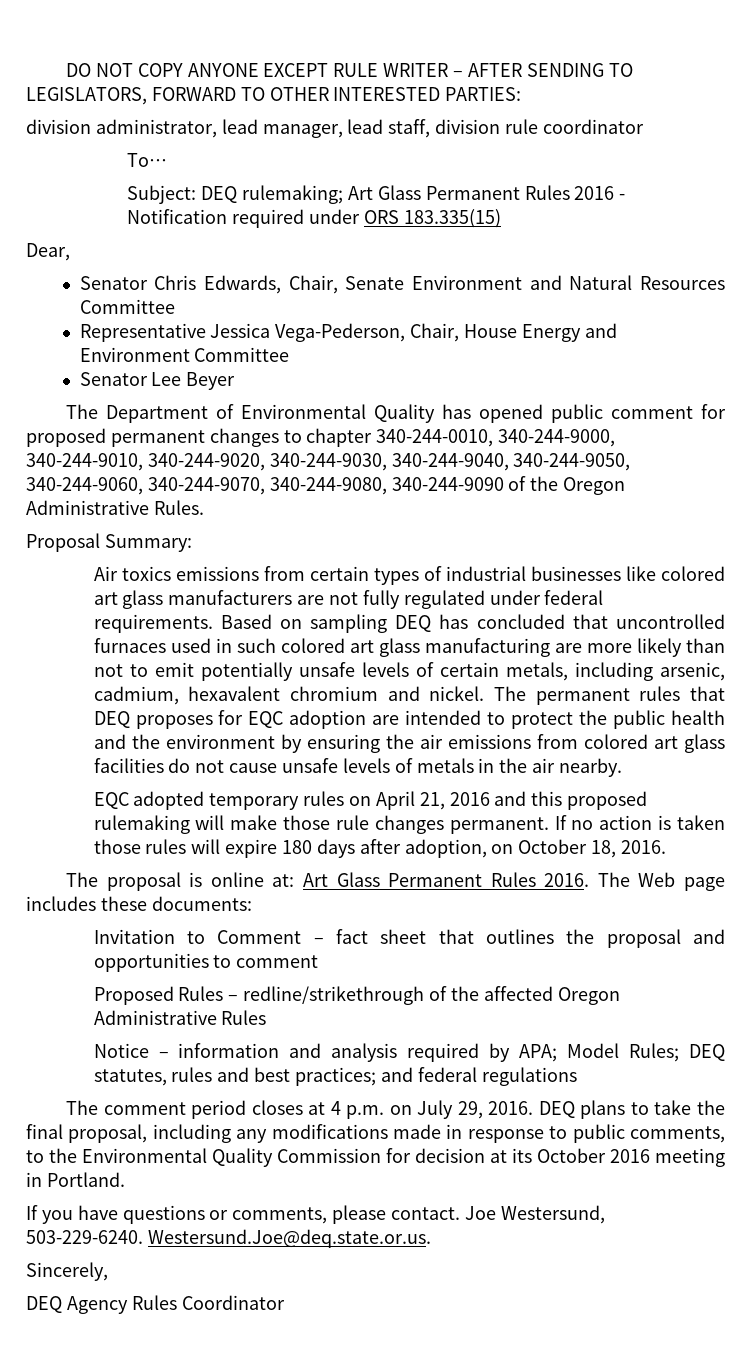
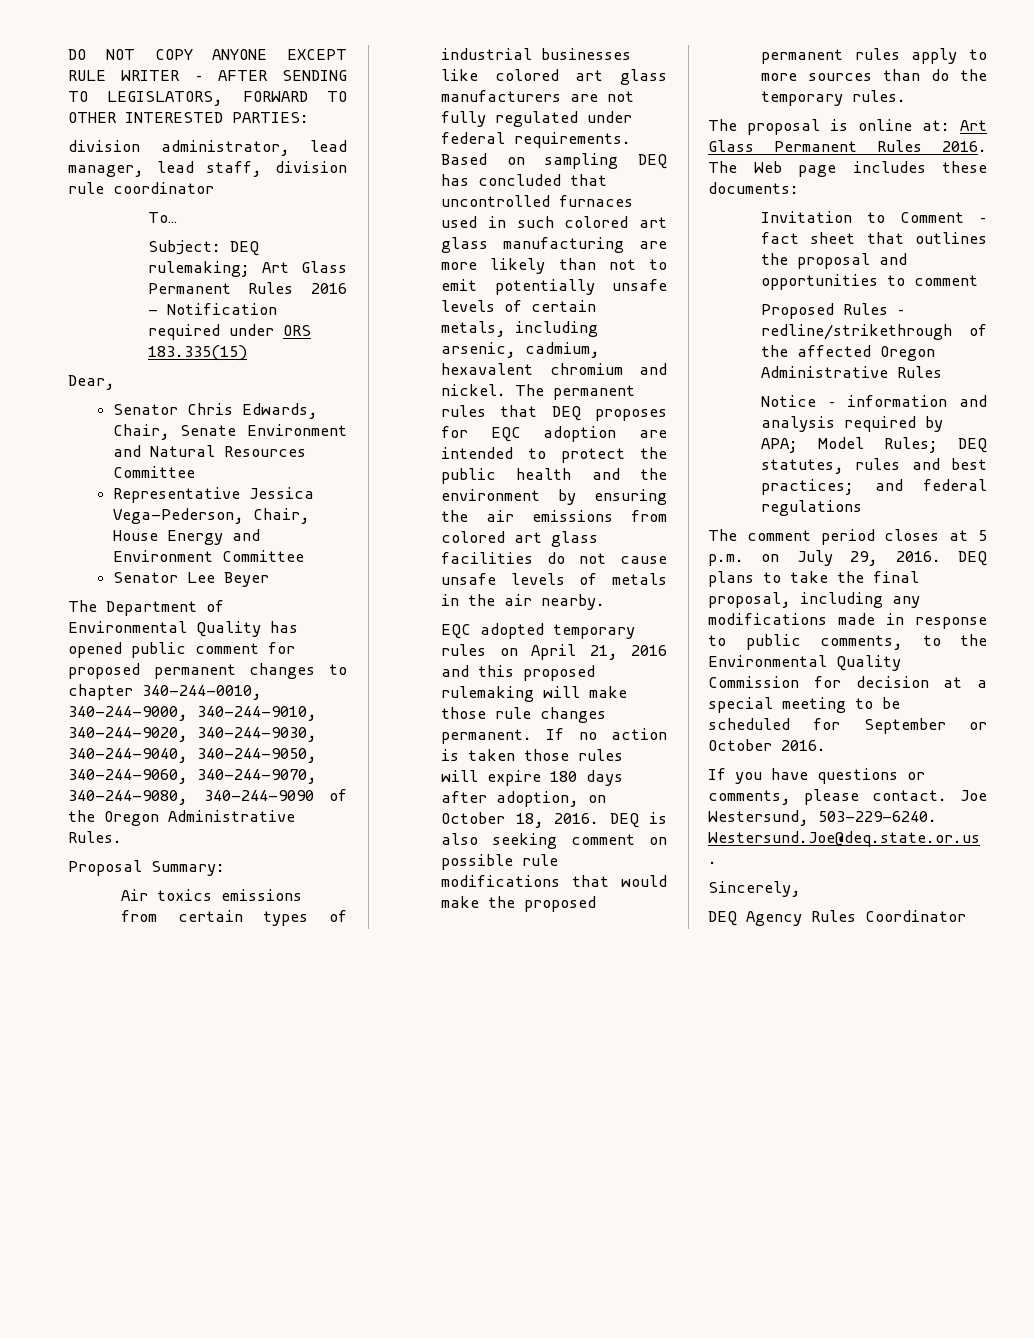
+ DEQ is also seeking comment on possible rule modifications that would make the proposed permanent rules apply to more sources than do the temporary rules.
- The comment period closes at 4 p.m. on July 29, 2016.
+ The comment period closes at 5 p.m. on July 29, 2016.
- DEQ plans to take the final proposal, including any modifications made in response to public comments, to the Environmental Quality Commission for decision at its October 2016 meeting in Portland.
+ DEQ plans to take the final proposal, including any modifications made in response to public comments, to the Environmental Quality Commission for decision at a special meeting to be scheduled for September or October 2016.

